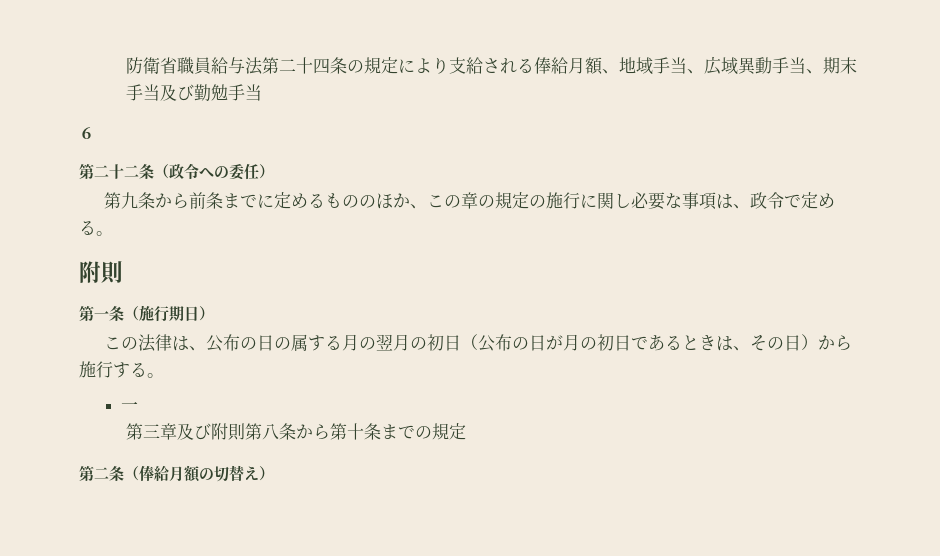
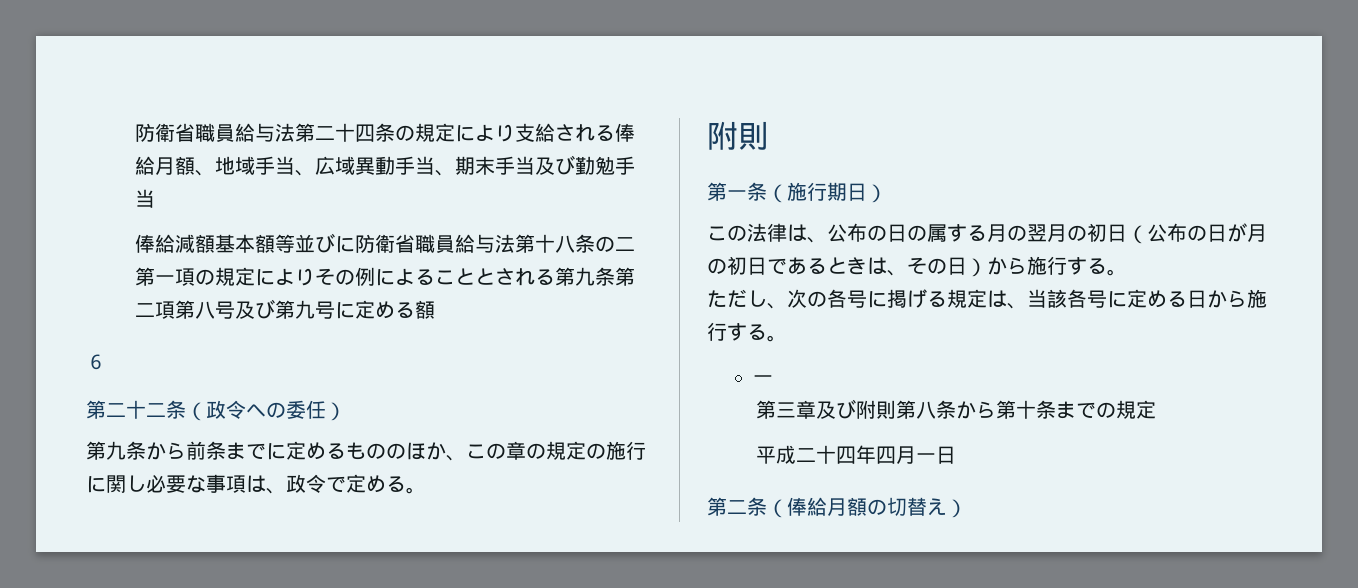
+ 俸給減額基本額等並びに防衛省職員給与法第十八条の二第一項の規定によりその例によることとされる第九条第二項第八号及び第九号に定める額
+ ただし、次の各号に掲げる規定は、当該各号に定める日から施行する。
+ 平成二十四年四月一日

